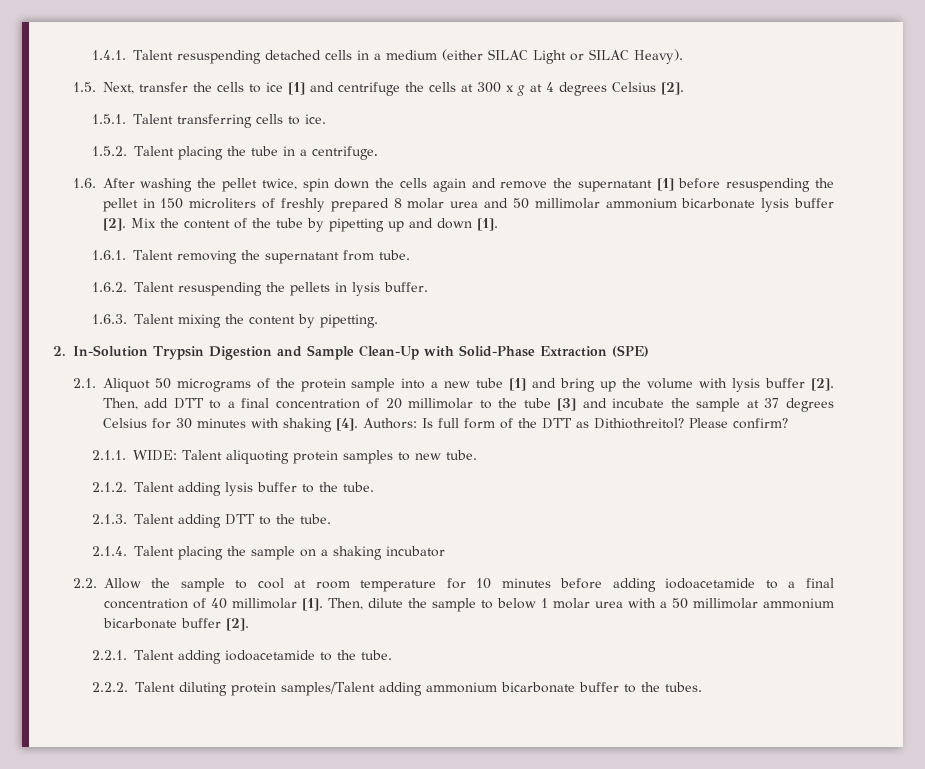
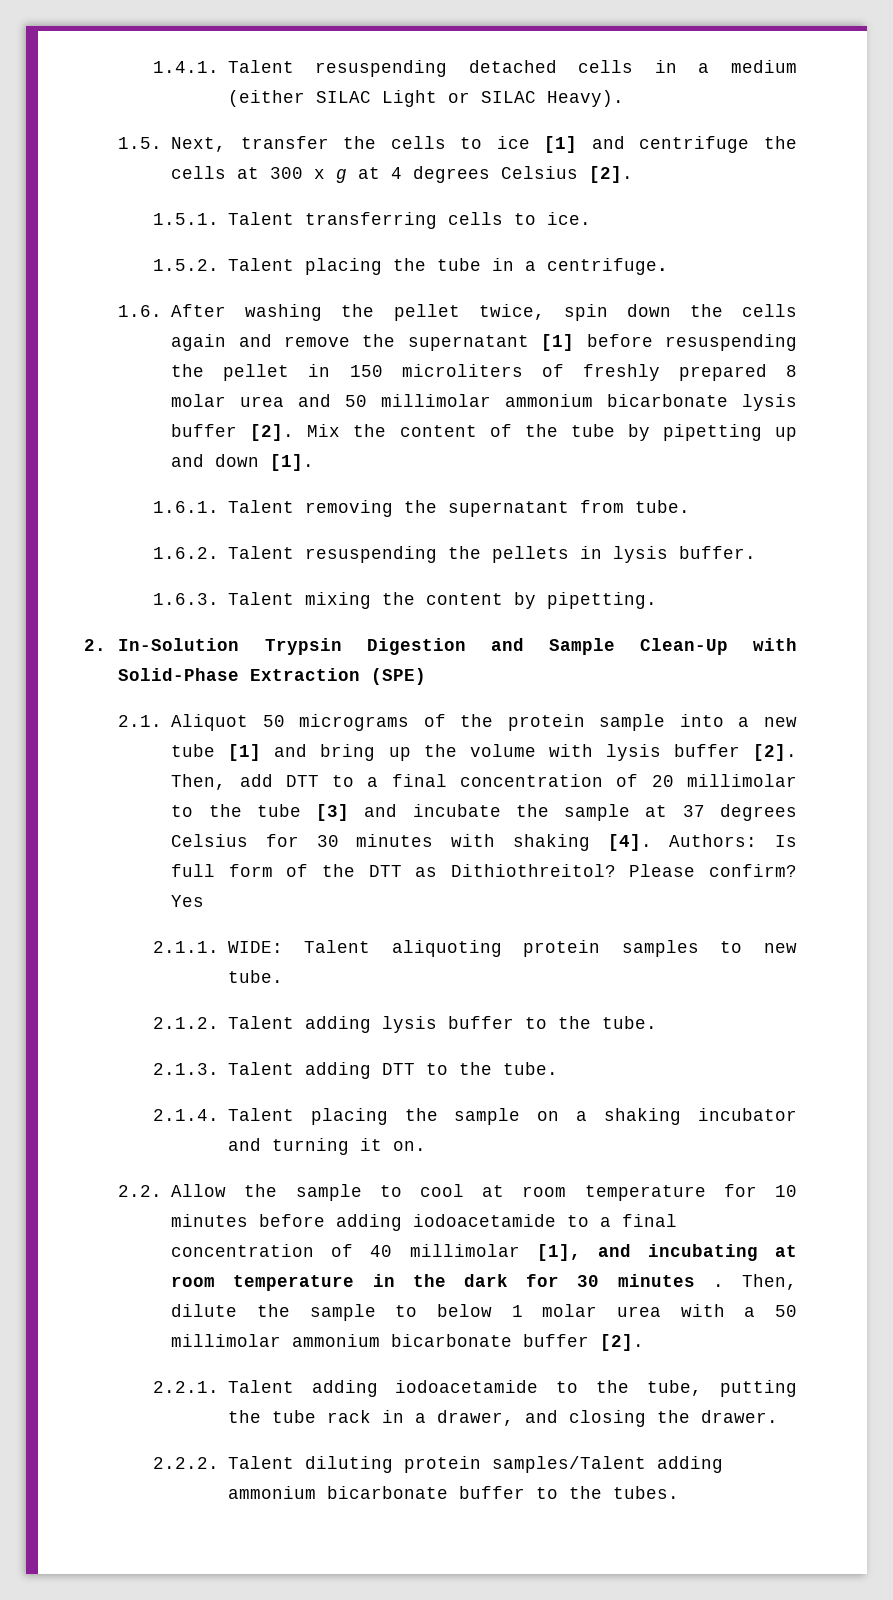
+ Yes
- 2.1.4. Talent placing the sample on a shaking incubator
+ 2.1.4. Talent placing the sample on a shaking incubator and turning it on.
- 2.2. Allow the sample to cool at room temperature for 10 minutes before adding iodoacetamide to a final concentration of 40 millimolar [1].
+ 2.2. Allow the sample to cool at room temperature for 10 minutes before adding iodoacetamide to a final concentration of 40 millimolar [1], and incubating at room temperature in the dark for 30 minutes .
- 2.2.1. Talent adding iodoacetamide to the tube.
+ 2.2.1. Talent adding iodoacetamide to the tube, putting the tube rack in a drawer, and closing the drawer.

